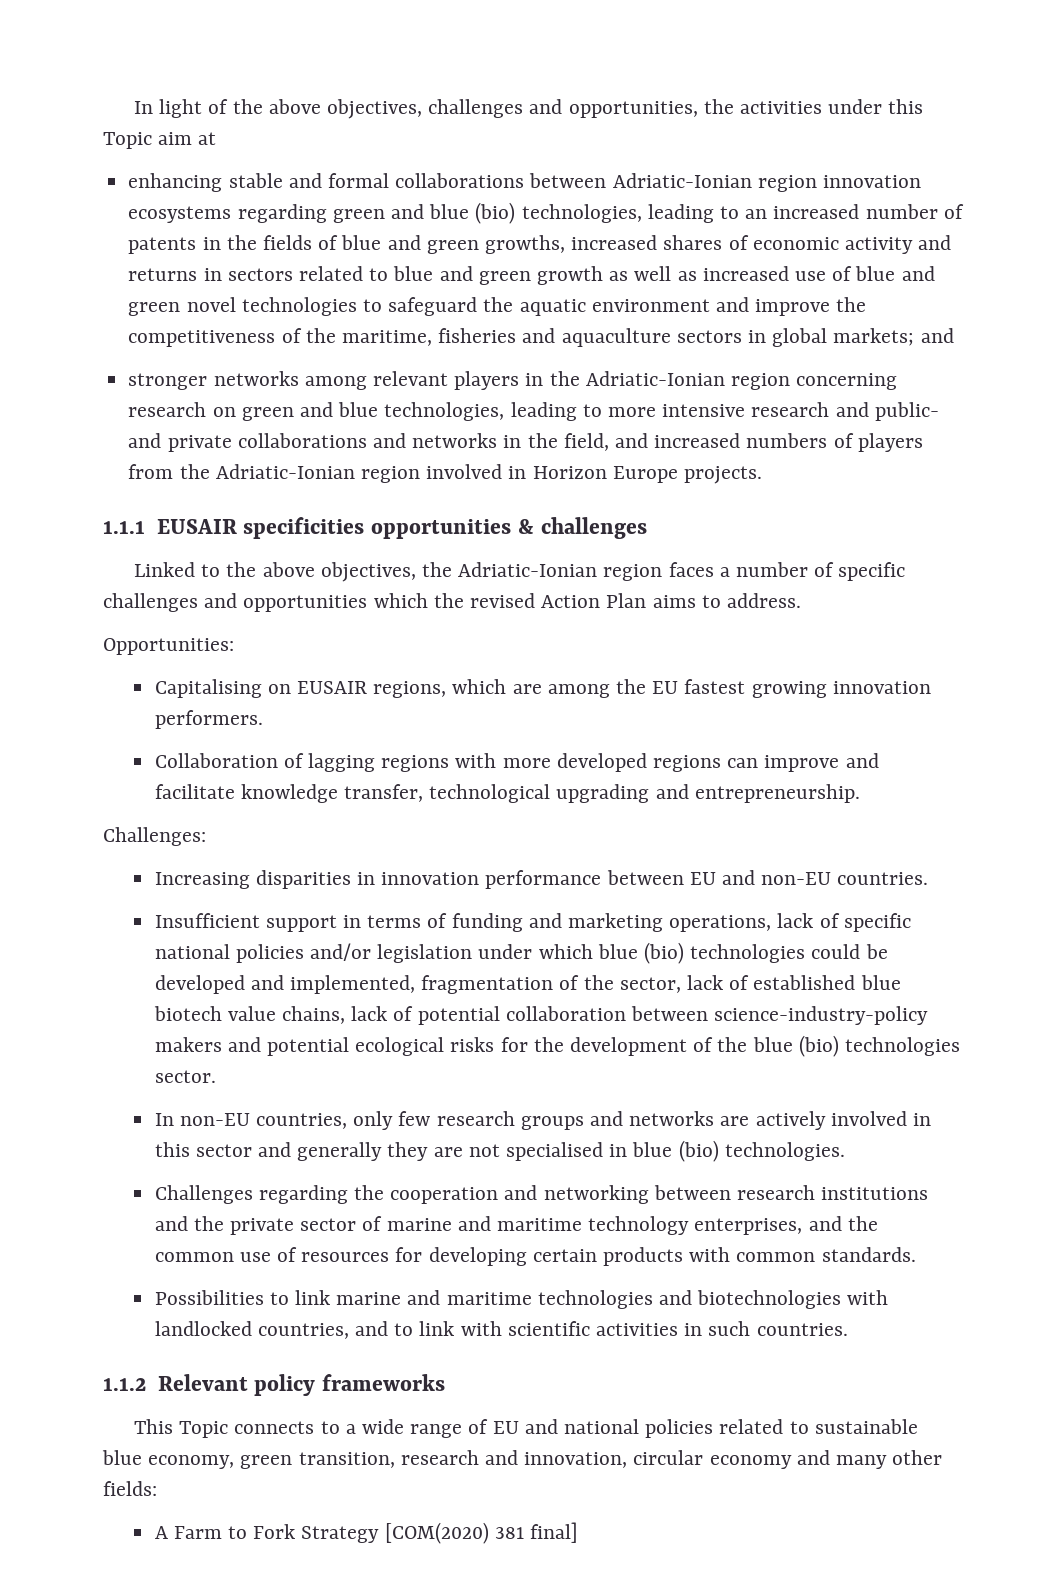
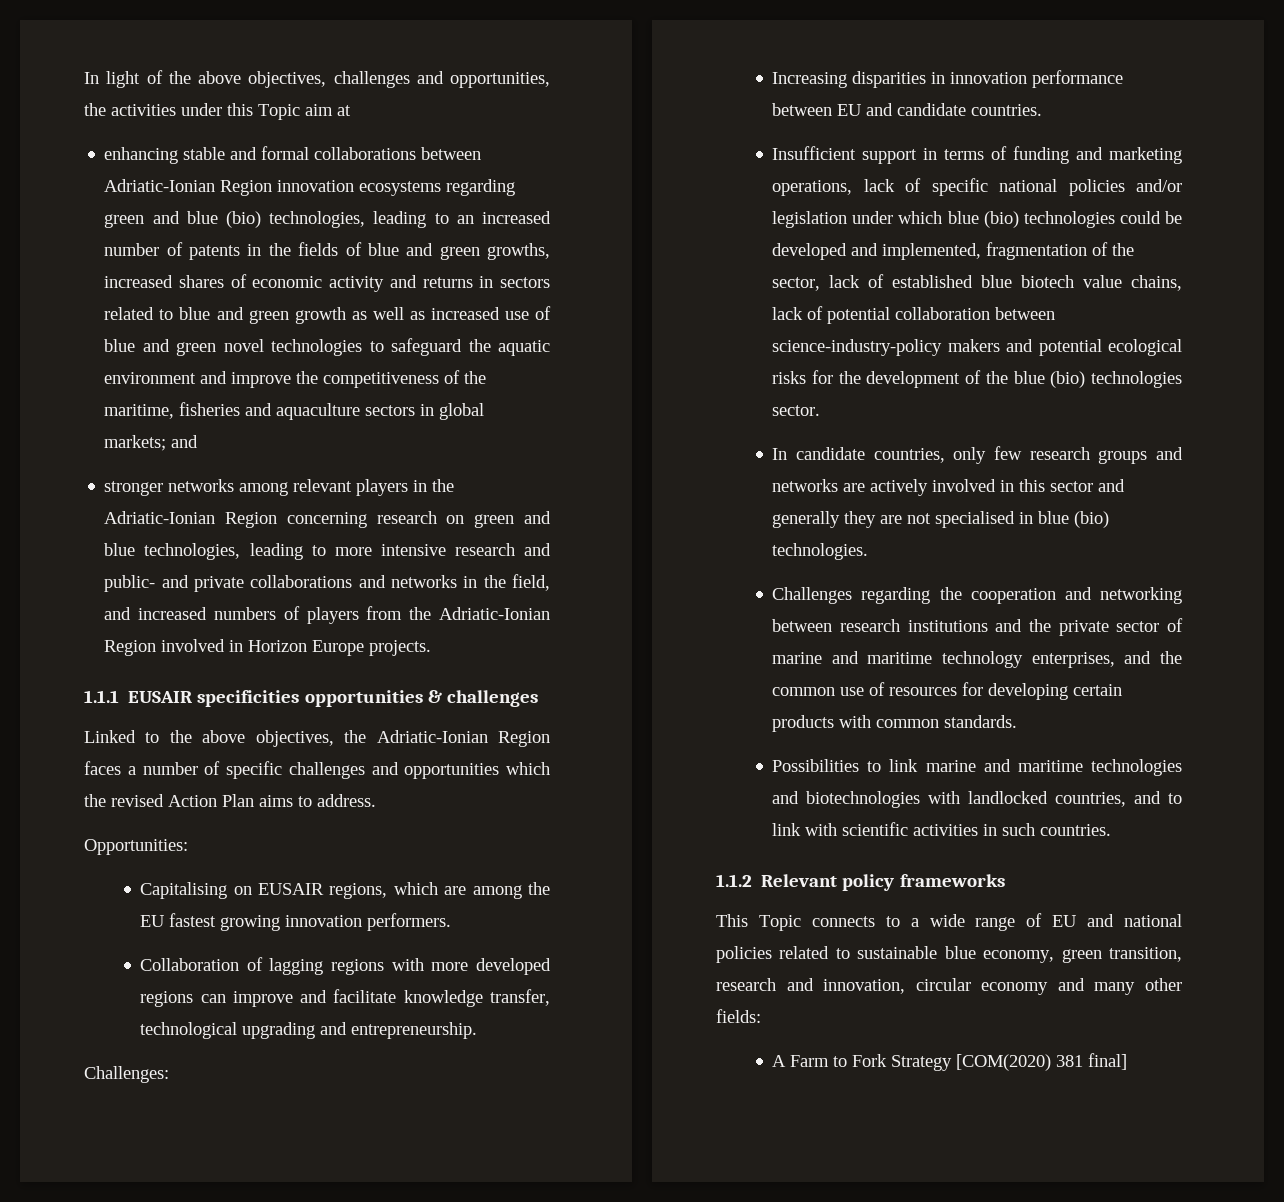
- enhancing stable and formal collaborations between Adriatic-Ionian region innovation ecosystems regarding green and blue (bio) technologies, leading to an increased number of patents in the fields of blue and green growths, increased shares of economic activity and returns in sectors related to blue and green growth as well as increased use of blue and green novel technologies to safeguard the aquatic environment and improve the competitiveness of the maritime, fisheries and aquaculture sectors in global markets;
+ enhancing stable and formal collaborations between Adriatic-Ionian Region innovation ecosystems regarding green and blue (bio) technologies, leading to an increased number of patents in the fields of blue and green growths, increased shares of economic activity and returns in sectors related to blue and green growth as well as increased use of blue and green novel technologies to safeguard the aquatic environment and improve the competitiveness of the maritime, fisheries and aquaculture sectors in global markets;
- stronger networks among relevant players in the Adriatic-Ionian region concerning research on green and blue technologies, leading to more intensive research and public- and private collaborations and networks in the field, and increased numbers of players from the Adriatic-Ionian region involved in Horizon Europe projects.
+ stronger networks among relevant players in the Adriatic-Ionian Region concerning research on green and blue technologies, leading to more intensive research and public- and private collaborations and networks in the field, and increased numbers of players from the Adriatic-Ionian Region involved in Horizon Europe projects.
- Linked to the above objectives, the Adriatic-Ionian region faces a number of specific challenges and opportunities which the revised Action Plan aims to address.
+ Linked to the above objectives, the Adriatic-Ionian Region faces a number of specific challenges and opportunities which the revised Action Plan aims to address.
- Increasing disparities in innovation performance between EU and non-EU countries.
+ Increasing disparities in innovation performance between EU and candidate countries.
- In non-EU countries, only few research groups and networks are actively involved in this sector and generally they are not specialised in blue (bio) technologies.
+ In candidate countries, only few research groups and networks are actively involved in this sector and generally they are not specialised in blue (bio) technologies.

